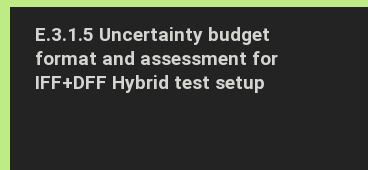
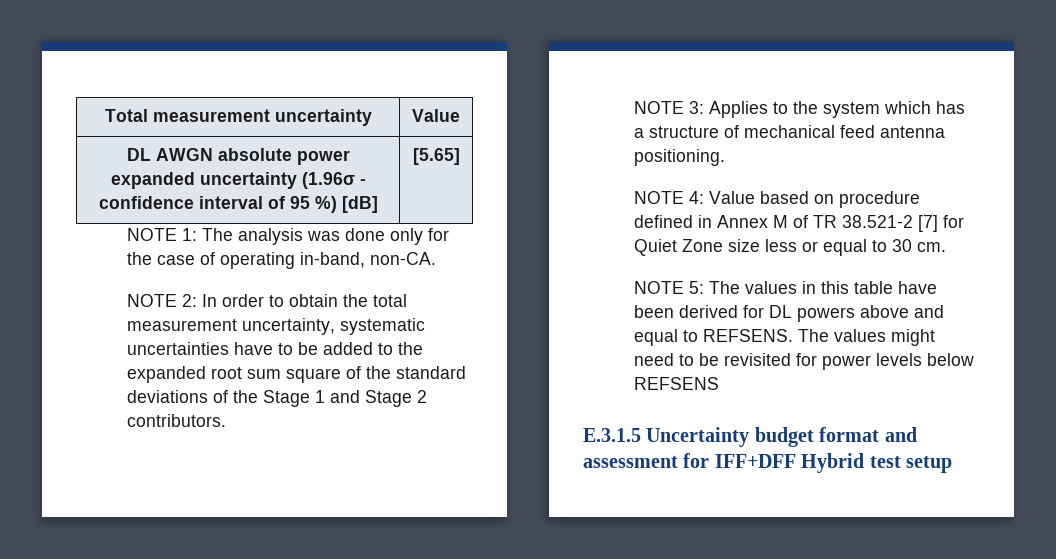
+ Total measurement uncertainty | Value
+ DL AWGN absolute power expanded uncertainty (1.96σ - confidence interval of 95 %) [dB] | [5.65]
+ NOTE 1: The analysis was done only for the case of operating in-band, non-CA.
+ NOTE 2: In order to obtain the total measurement uncertainty, systematic uncertainties have to be added to the expanded root sum square of the standard deviations of the Stage 1 and Stage 2 contributors.
+ NOTE 3: Applies to the system which has a structure of mechanical feed antenna positioning.
+ NOTE 4: Value based on procedure defined in Annex M of TR 38.521-2 [7] for Quiet Zone size less or equal to 30 cm.
+ NOTE 5: The values in this table have been derived for DL powers above and equal to REFSENS. The values might need to be revisited for power levels below REFSENS

